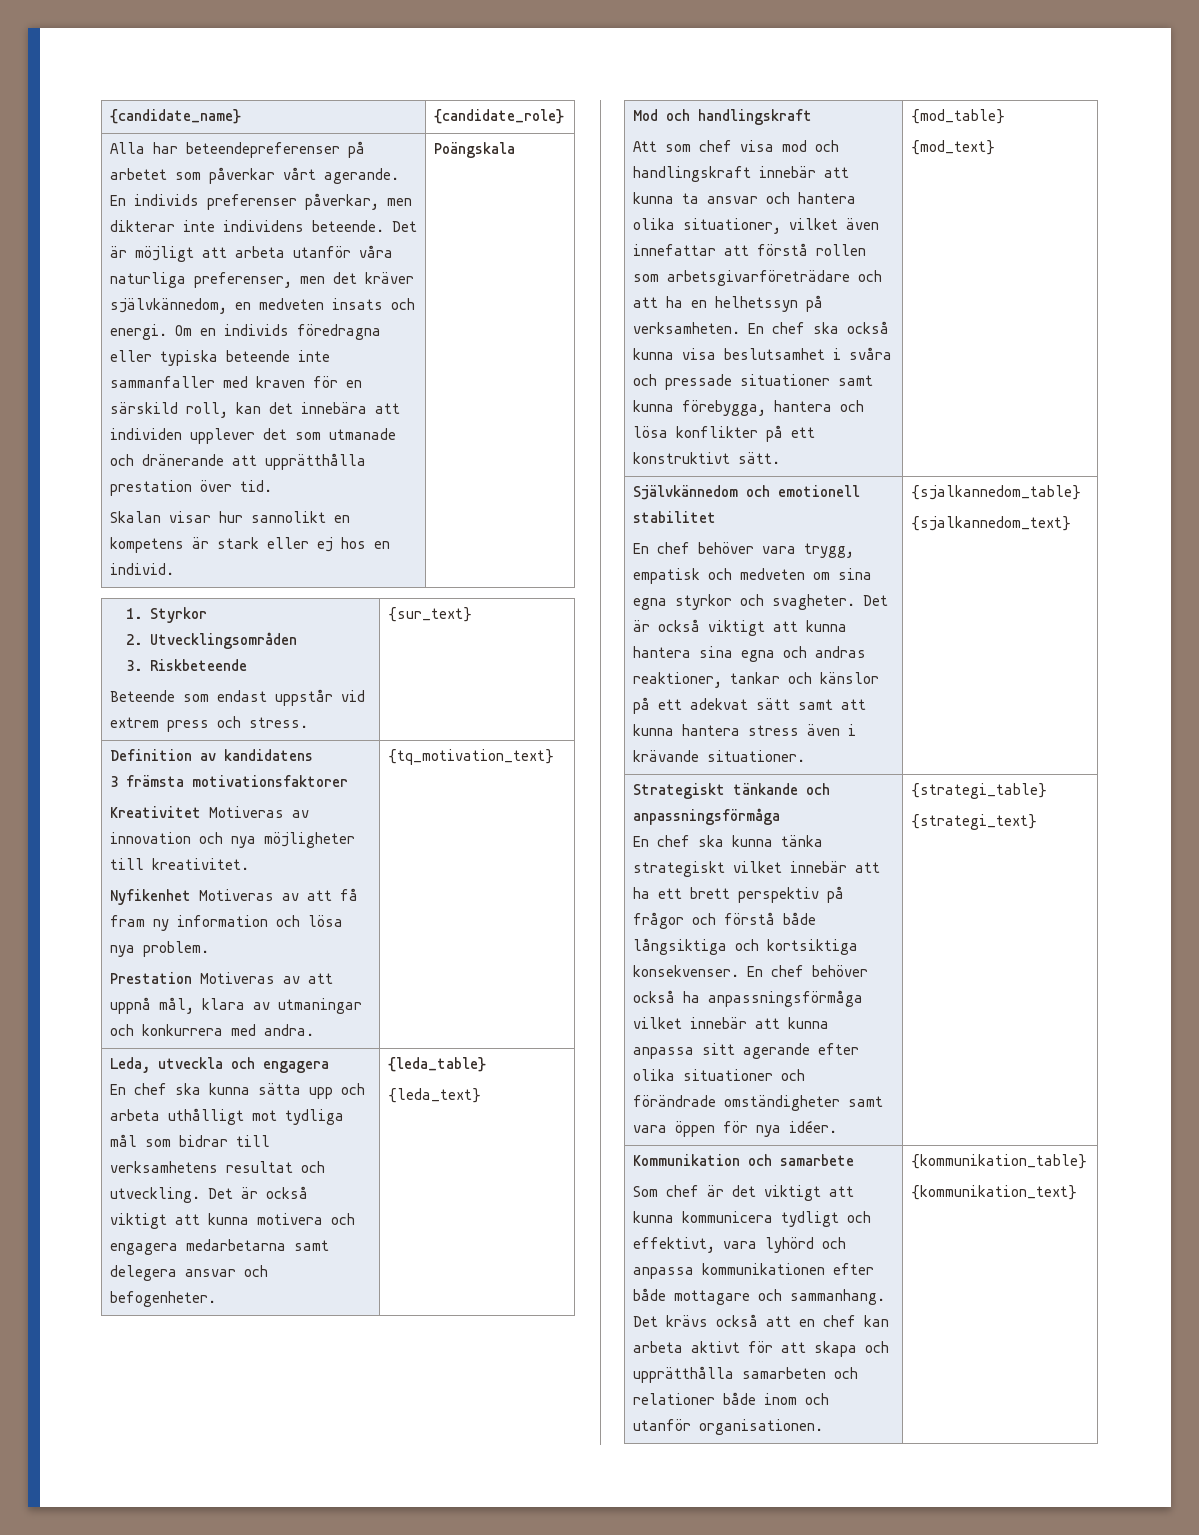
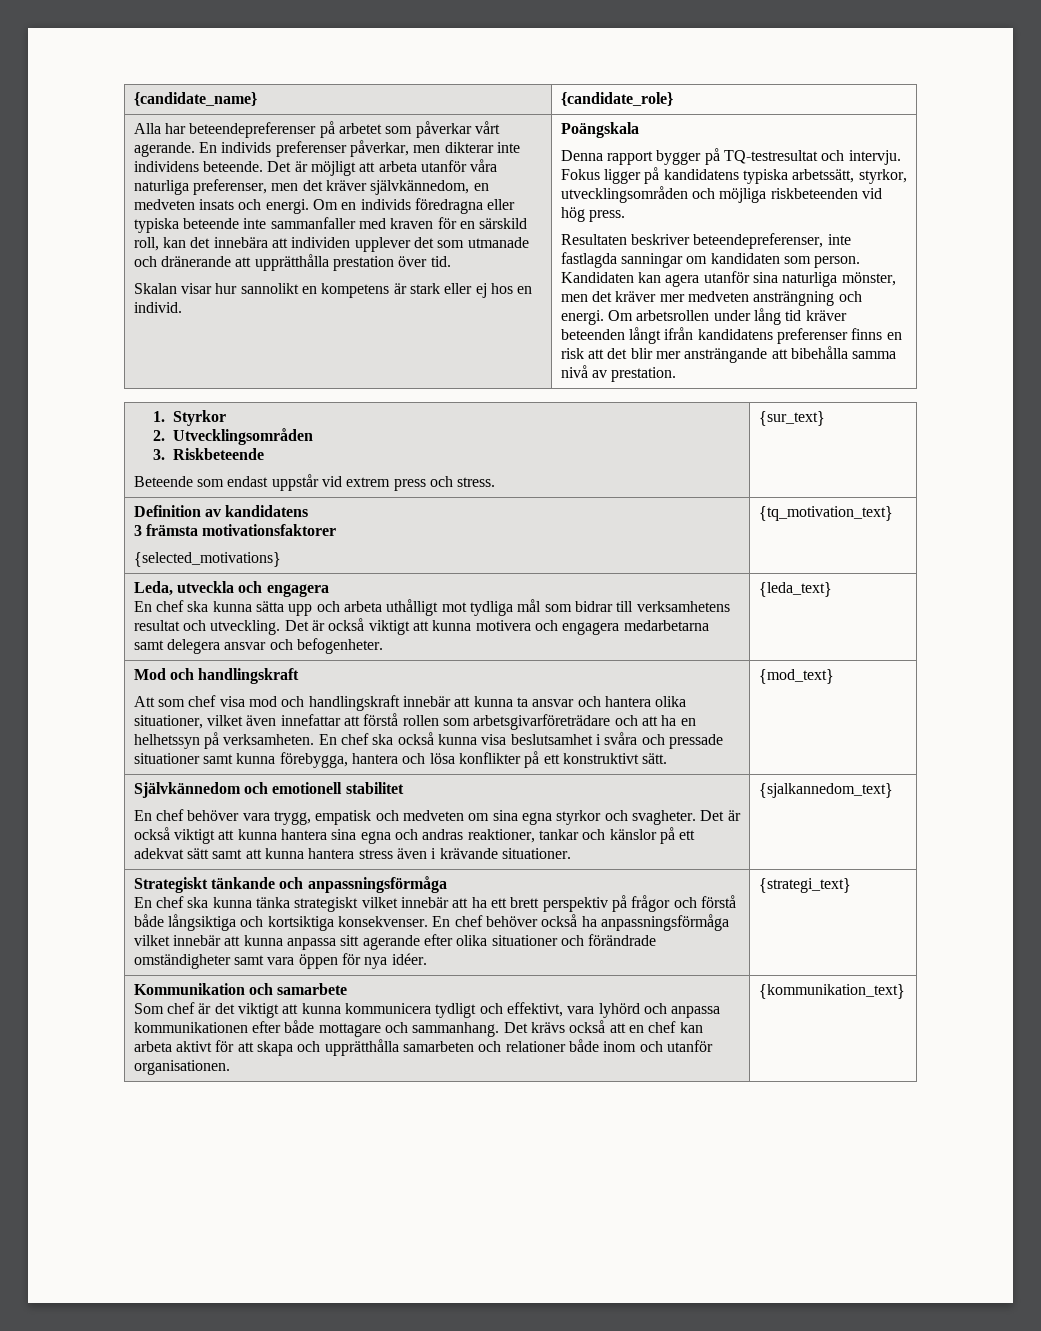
+ Denna rapport bygger på TQ-testresultat och intervju. Fokus ligger på kandidatens typiska arbetssätt, styrkor, utvecklingsområden och möjliga riskbeteenden vid hög press.
+ Resultaten beskriver beteendepreferenser, inte fastlagda sanningar om kandidaten som person. Kandidaten kan agera utanför sina naturliga mönster, men det kräver mer medveten ansträngning och energi. Om arbetsrollen under lång tid kräver beteenden långt ifrån kandidatens preferenser finns en risk att det blir mer ansträngande att bibehålla samma nivå av prestation.
- Kreativitet Motiveras av innovation och nya möjligheter till kreativitet.
- Nyfikenhet Motiveras av att få fram ny information och lösa nya problem.
- Prestation Motiveras av att uppnå mål, klara av utmaningar och konkurrera med andra.
+ {selected_motivations}
  Leda, utveckla och engagera
- En chef ska kunna sätta upp och arbeta uthålligt mot tydliga mål som bidrar till verksamhetens resultat och utveckling. Det är också viktigt att kunna motivera och engagera medarbetarna samt delegera ansvar och befogenheter. | {leda_table}
- {leda_text}
+ En chef ska kunna sätta upp och arbeta uthålligt mot tydliga mål som bidrar till verksamhetens resultat och utveckling. Det är också viktigt att kunna motivera och engagera medarbetarna samt delegera ansvar och befogenheter. | {leda_text}
- {mod_table}
- {sjalkannedom_table}
- {strategi_table}
- {kommunikation_table}

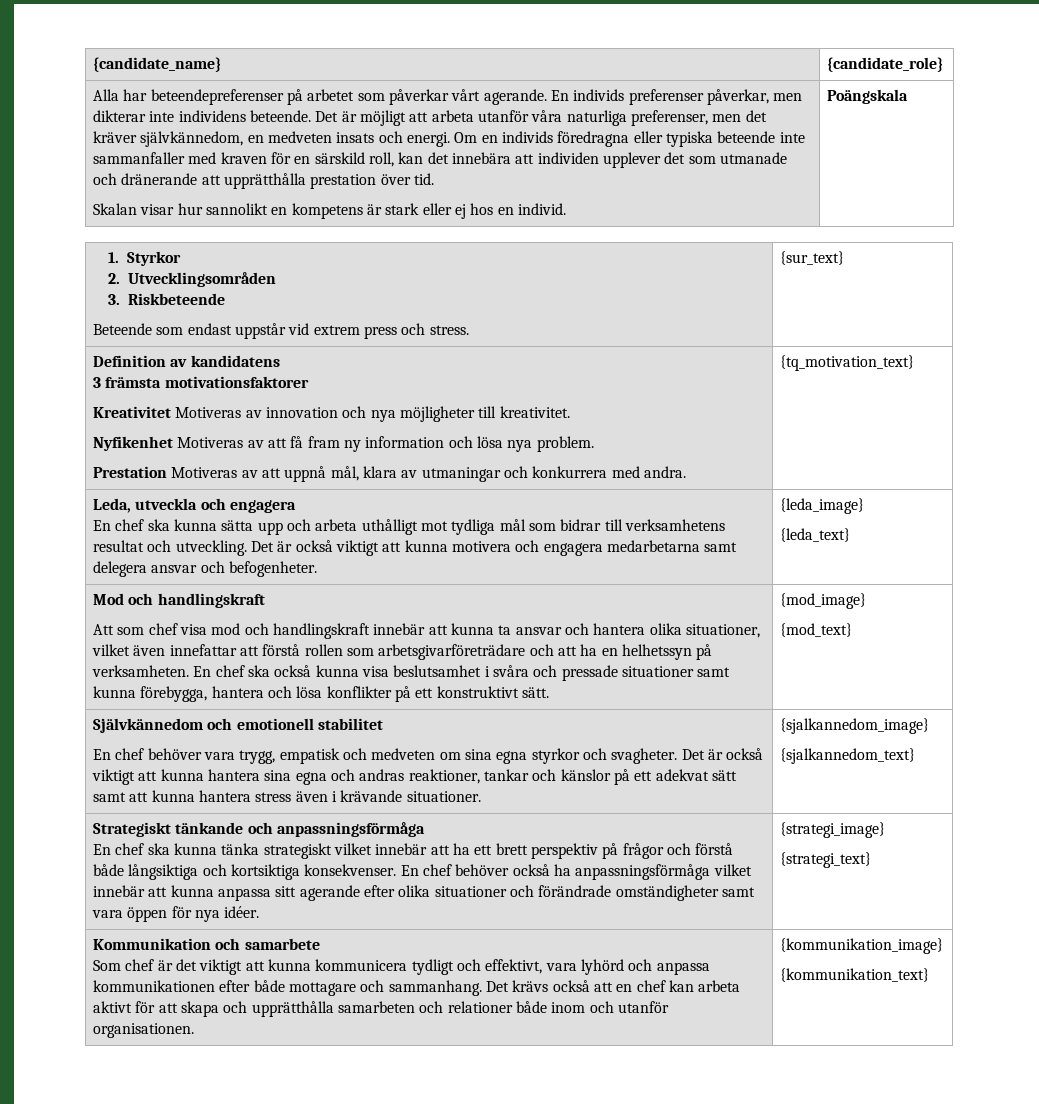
- Denna rapport bygger på TQ-testresultat och intervju. Fokus ligger på kandidatens typiska arbetssätt, styrkor, utvecklingsområden och möjliga riskbeteenden vid hög press.
- Resultaten beskriver beteendepreferenser, inte fastlagda sanningar om kandidaten som person. Kandidaten kan agera utanför sina naturliga mönster, men det kräver mer medveten ansträngning och energi. Om arbetsrollen under lång tid kräver beteenden långt ifrån kandidatens preferenser finns en risk att det blir mer ansträngande att bibehålla samma nivå av prestation.
- {selected_motivations}
+ Kreativitet Motiveras av innovation och nya möjligheter till kreativitet.
+ Nyfikenhet Motiveras av att få fram ny information och lösa nya problem.
+ Prestation Motiveras av att uppnå mål, klara av utmaningar och konkurrera med andra.
  Leda, utveckla och engagera
- En chef ska kunna sätta upp och arbeta uthålligt mot tydliga mål som bidrar till verksamhetens resultat och utveckling. Det är också viktigt att kunna motivera och engagera medarbetarna samt delegera ansvar och befogenheter. | {leda_text}
+ En chef ska kunna sätta upp och arbeta uthålligt mot tydliga mål som bidrar till verksamhetens resultat och utveckling. Det är också viktigt att kunna motivera och engagera medarbetarna samt delegera ansvar och befogenheter. | {leda_image}
+ {leda_text}
+ {mod_image}
+ {sjalkannedom_image}
+ {strategi_image}
+ {kommunikation_image}

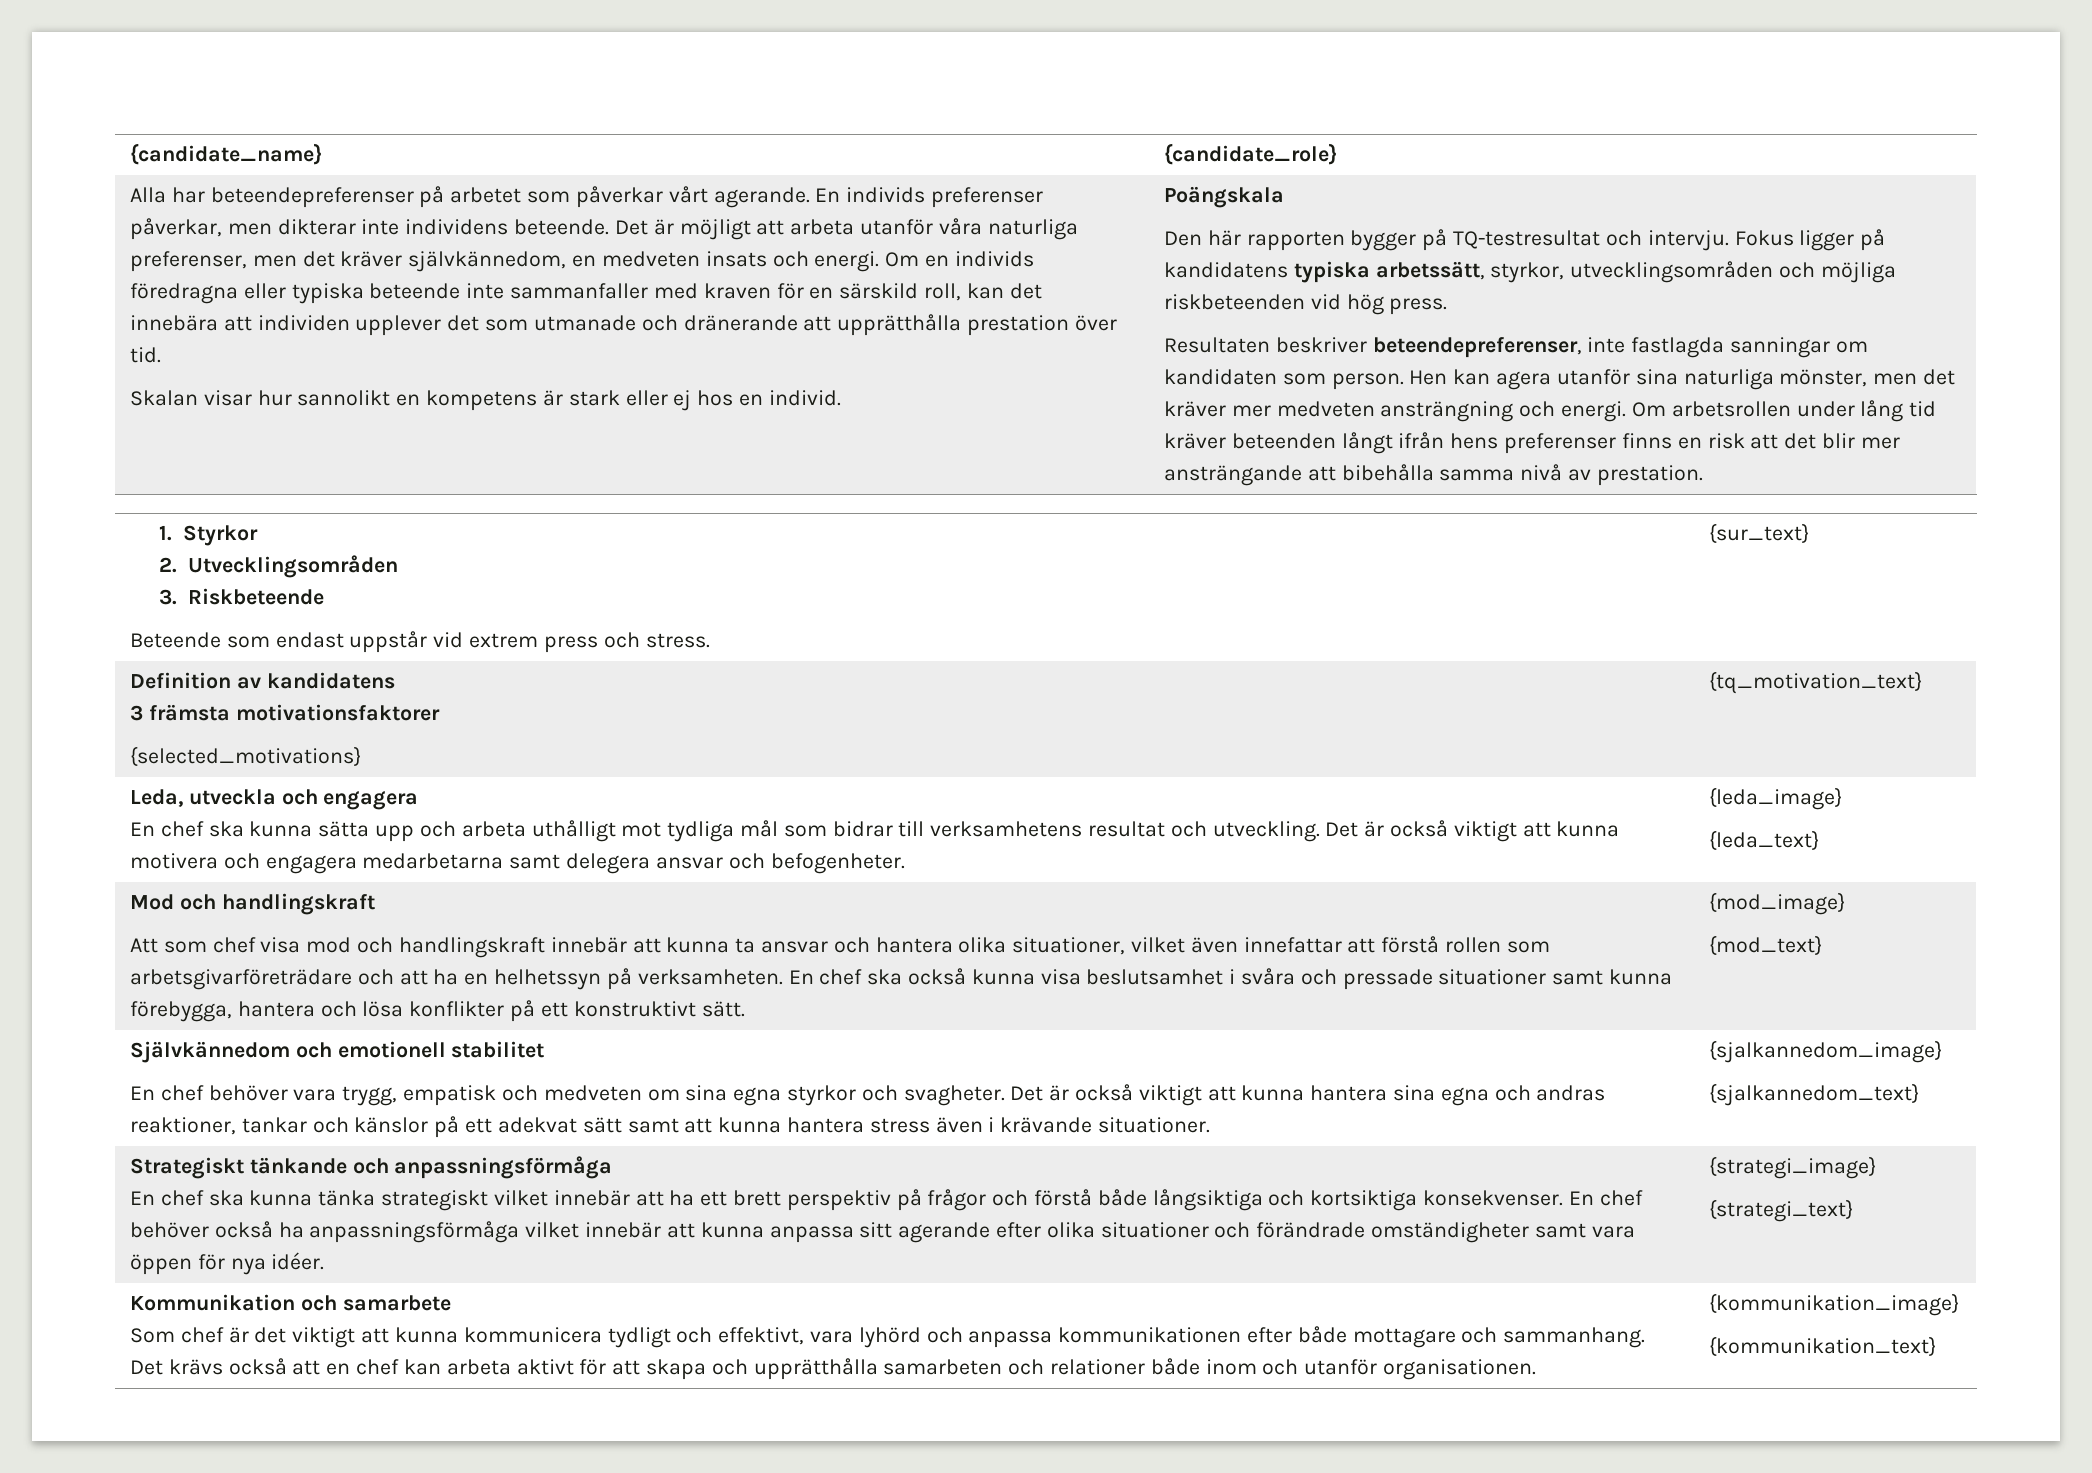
+ Den här rapporten bygger på TQ-testresultat och intervju. Fokus ligger på kandidatens typiska arbetssätt, styrkor, utvecklingsområden och möjliga riskbeteenden vid hög press.
+ Resultaten beskriver beteendepreferenser, inte fastlagda sanningar om kandidaten som person. Hen kan agera utanför sina naturliga mönster, men det kräver mer medveten ansträngning och energi. Om arbetsrollen under lång tid kräver beteenden långt ifrån hens preferenser finns en risk att det blir mer ansträngande att bibehålla samma nivå av prestation.
- Kreativitet Motiveras av innovation och nya möjligheter till kreativitet.
- Nyfikenhet Motiveras av att få fram ny information och lösa nya problem.
- Prestation Motiveras av att uppnå mål, klara av utmaningar och konkurrera med andra.
+ {selected_motivations}

